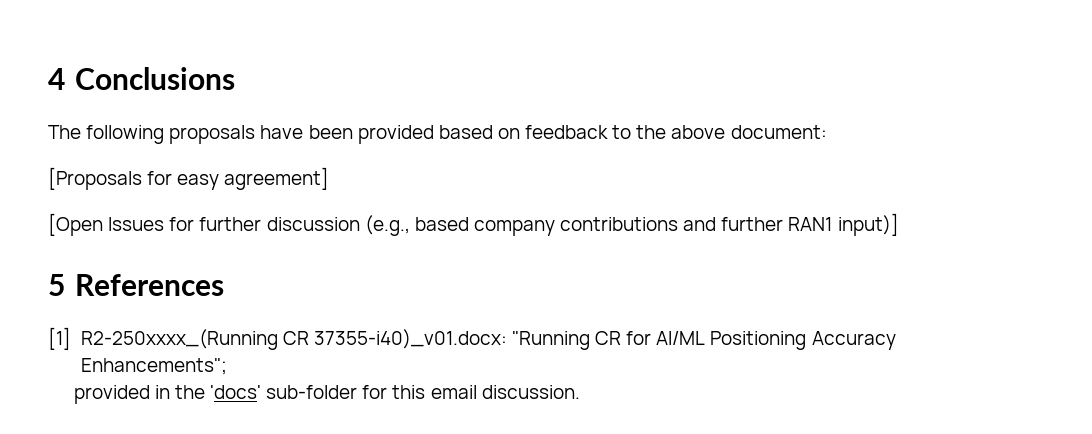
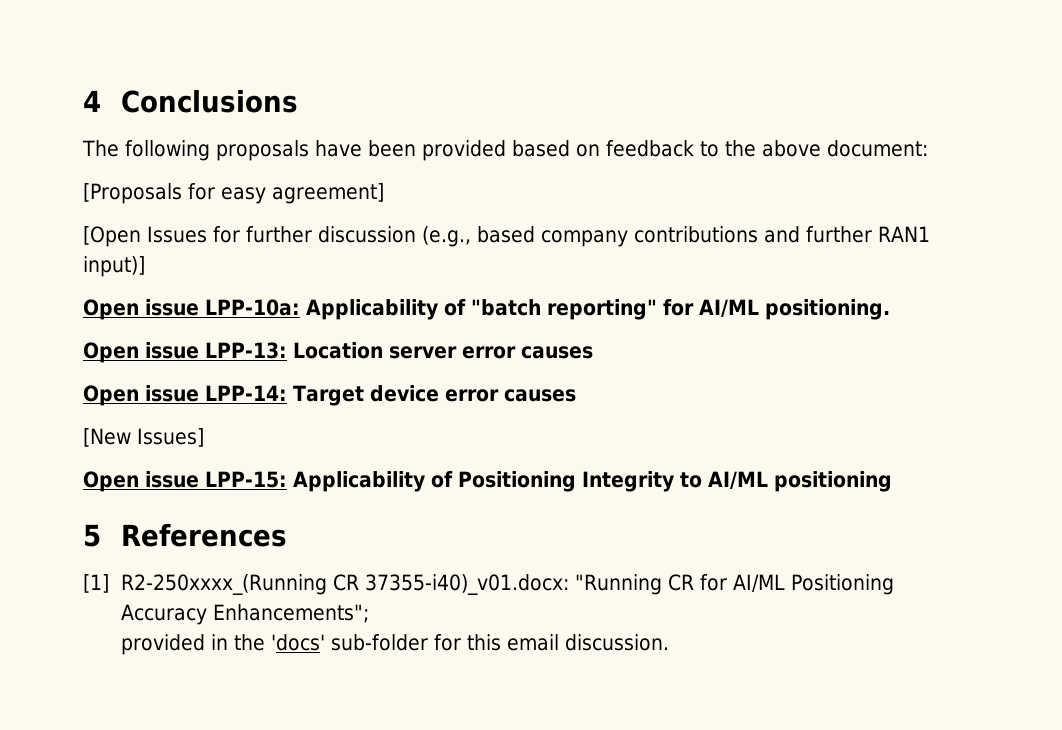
+ Open issue LPP-10a: Applicability of "batch reporting" for AI/ML positioning.
+ Open issue LPP-13: Location server error causes
+ Open issue LPP-14: Target device error causes
+ [New Issues]
+ Open issue LPP-15: Applicability of Positioning Integrity to AI/ML positioning

